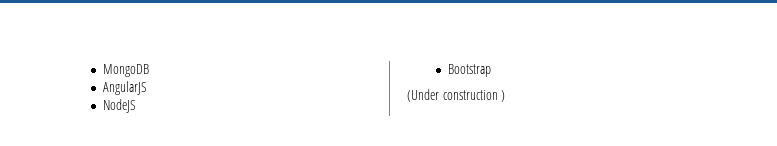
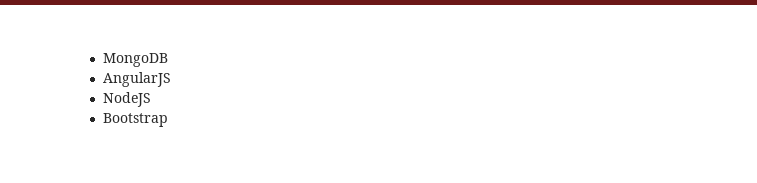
- (Under construction )

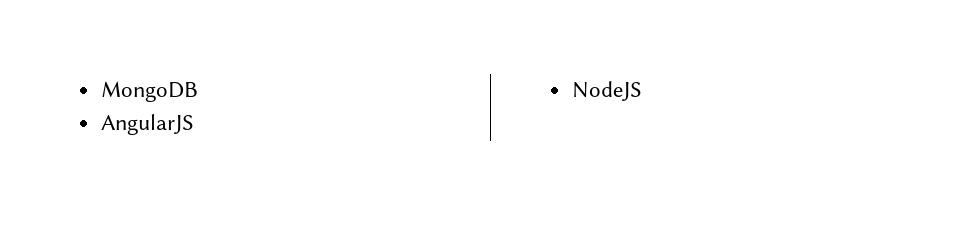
- Bootstrap

